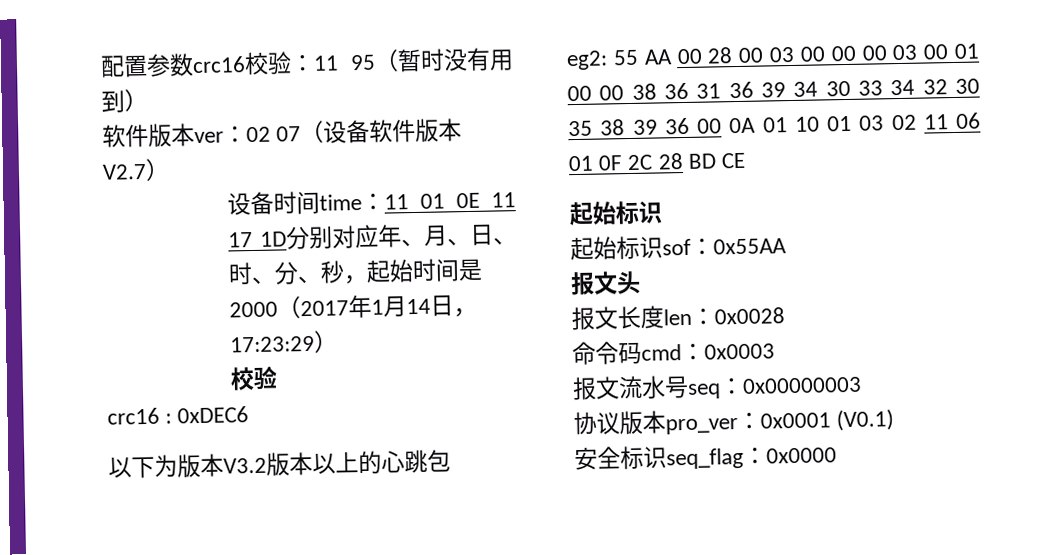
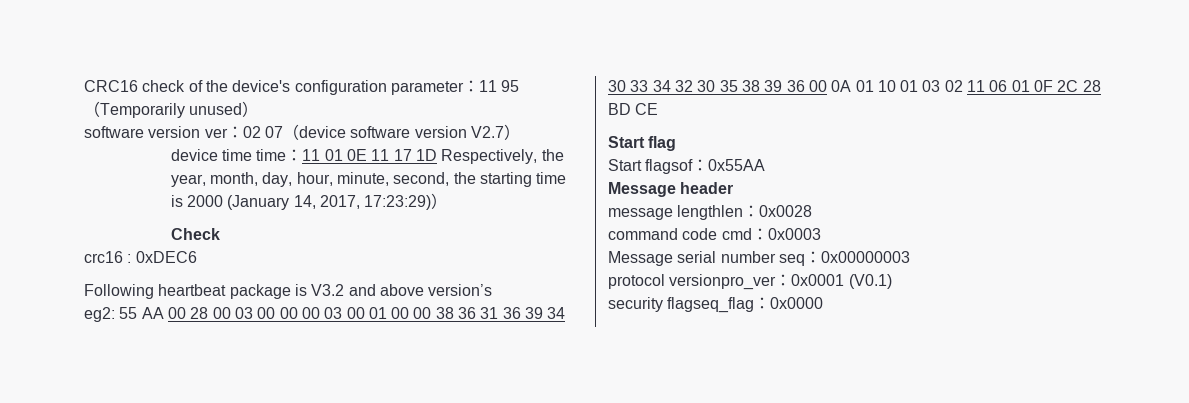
- 配置参数crc16校验：11 95（暂时没有用到）
- 软件版本ver：02 07（设备软件版本V2.7）
+ CRC16 check of the device's configuration parameter：11 95（Temporarily unused）
+ software version ver：02 07（device software version V2.7）
- 设备时间time：11 01 0E 11 17 1D分别对应年、月、日、时、分、秒，起始时间是2000（2017年1月14日，17:23:29）
- 校验
+ device time time：11 01 0E 11 17 1D Respectively, the year, month, day, hour, minute, second, the starting time is 2000 (January 14, 2017, 17:23:29)）
+ Check
- 以下为版本V3.2版本以上的心跳包
+ Following heartbeat package is V3.2 and above version’s
  eg2: 55 AA 00 28 00 03 00 00 00 03 00 01 00 00 38 36 31 36 39 34 30 33 34 32 30 35 38 39 36 00 0A 01 10 01 03 02 11 06 01 0F 2C 28 BD CE
- 起始标识
- 起始标识sof：0x55AA
- 报文头
- 报文长度len：0x0028
+ Start flag
+ Start flagsof：0x55AA
+ Message header
+ message lengthlen：0x0028
- 命令码cmd：0x0003
+ command code cmd：0x0003
- 报文流水号seq：0x00000003
+ Message serial number seq：0x00000003
- 协议版本pro_ver：0x0001 (V0.1)
+ protocol versionpro_ver：0x0001 (V0.1)
- 安全标识seq_flag：0x0000
+ security flagseq_flag：0x0000

